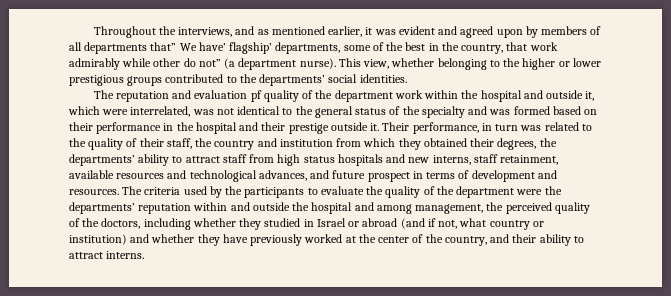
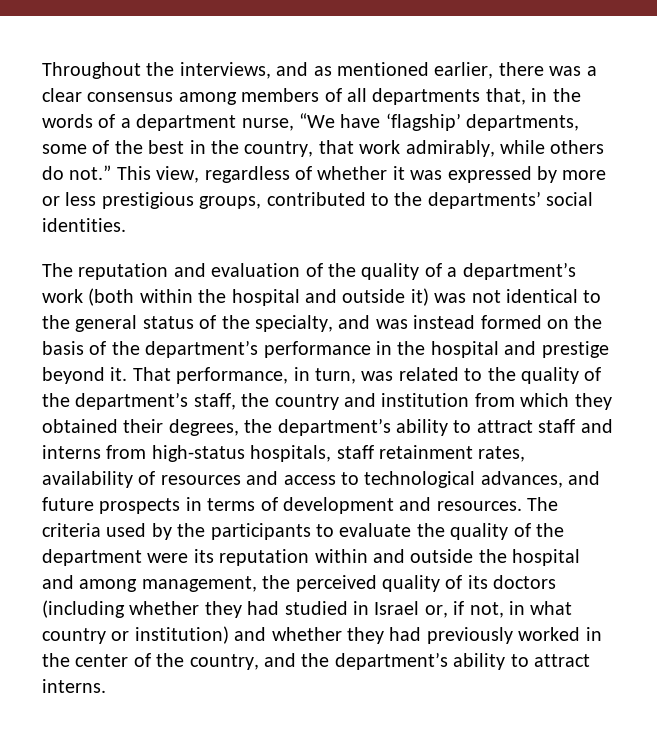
- Throughout the interviews, and as mentioned earlier, it was evident and agreed upon by members of all departments that” We have’ flagship’ departments, some of the best in the country, that work admirably while other do not” (a department nurse). This view, whether belonging to the higher or lower prestigious groups contributed to the departments’ social identities.
+ Throughout the interviews, and as mentioned earlier, there was a clear consensus among members of all departments that, in the words of a department nurse, “We have ‘flagship’ departments, some of the best in the country, that work admirably, while others do not.” This view, regardless of whether it was expressed by more or less prestigious groups, contributed to the departments’ social identities.
- The reputation and evaluation pf quality of the department work within the hospital and outside it, which were interrelated, was not identical to the general status of the specialty and was formed based on their performance in the hospital and their prestige outside it. Their performance, in turn was related to the quality of their staff, the country and institution from which they obtained their degrees, the departments’ ability to attract staff from high status hospitals and new interns, staff retainment, available resources and technological advances, and future prospect in terms of development and resources.
+ The reputation and evaluation of the quality of a department’s work (both within the hospital and outside it) was not identical to the general status of the specialty, and was instead formed on the basis of the department’s performance in the hospital and prestige beyond it. That performance, in turn, was related to the quality of the department’s staff, the country and institution from which they obtained their degrees, the department’s ability to attract staff and interns from high-status hospitals, staff retainment rates, availability of resources and access to technological advances, and future prospects in terms of development and resources.
- The criteria used by the participants to evaluate the quality of the department were the departments’ reputation within and outside the hospital and among management, the perceived quality of the doctors, including whether they studied in Israel or abroad (and if not, what country or institution) and whether they have previously worked at the center of the country, and their ability to attract interns.
+ The criteria used by the participants to evaluate the quality of the department were its reputation within and outside the hospital and among management, the perceived quality of its doctors (including whether they had studied in Israel or, if not, in what country or institution) and whether they had previously worked in the center of the country, and the department’s ability to attract interns.

